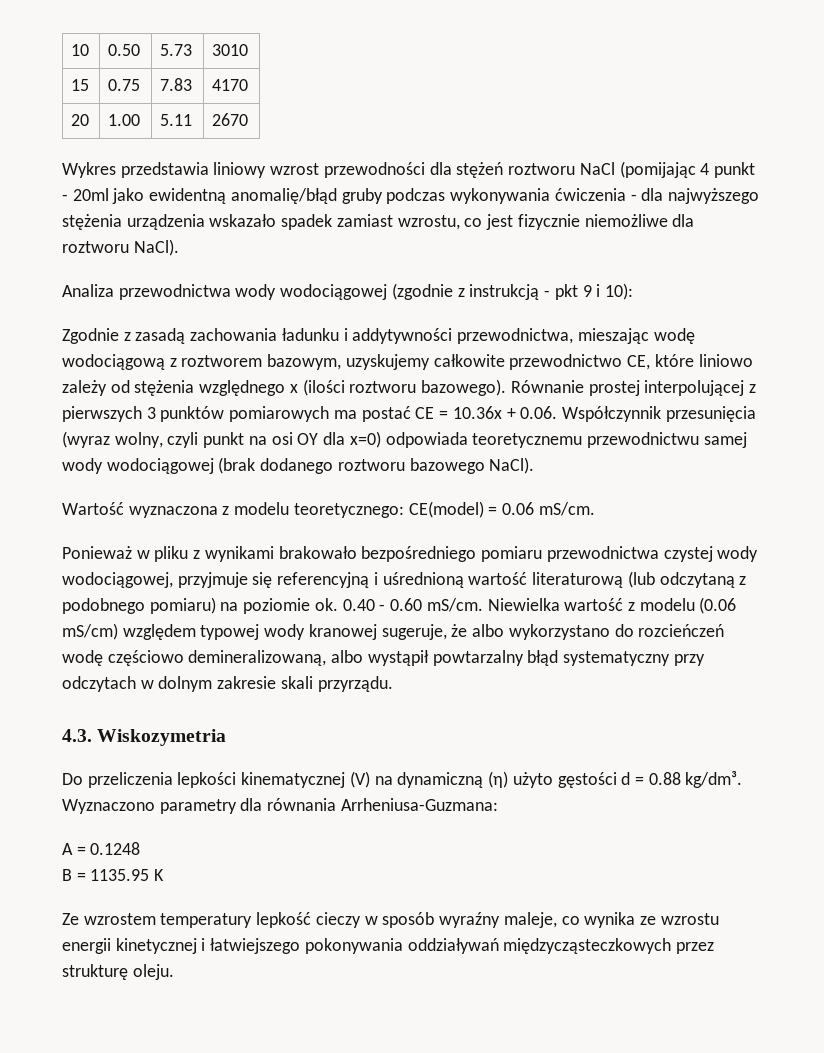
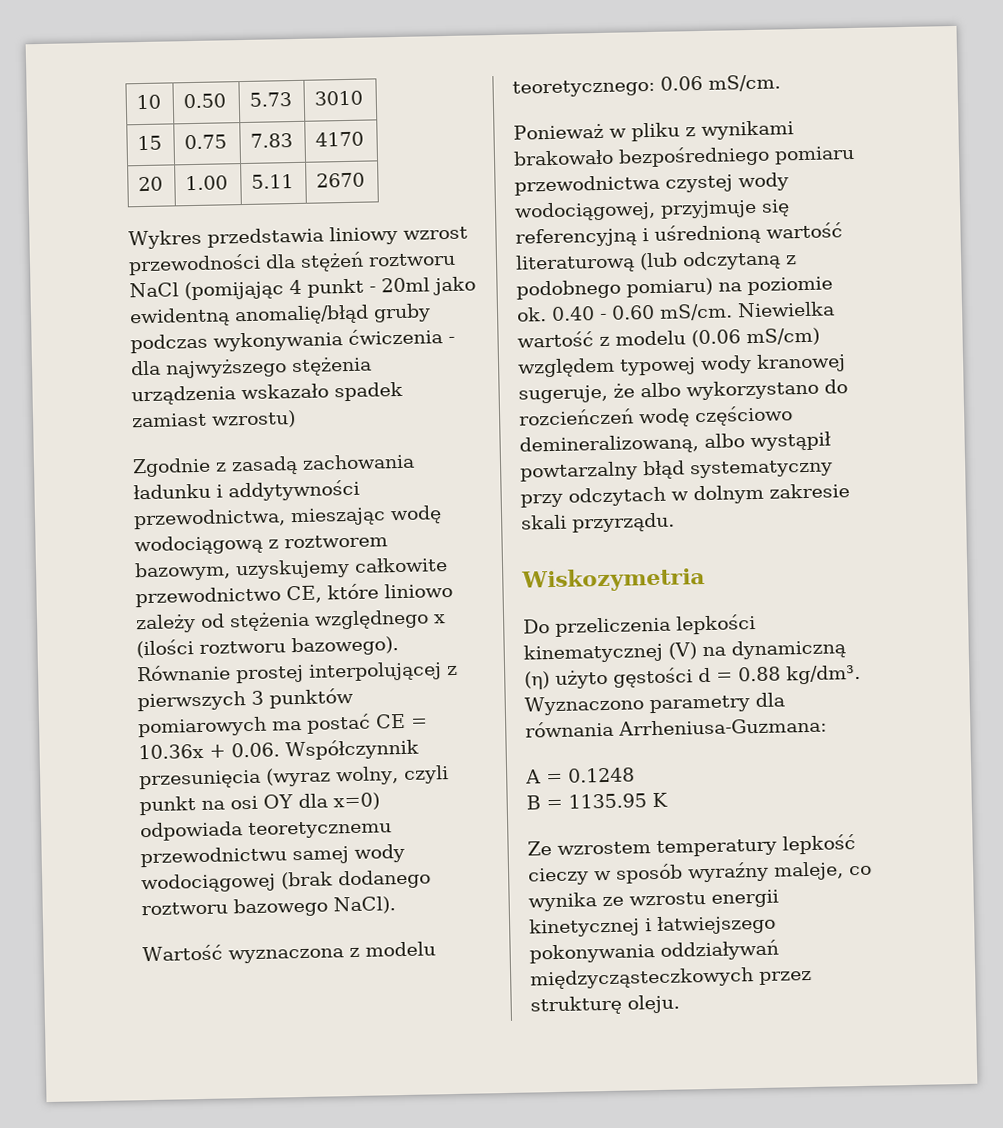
- Wykres przedstawia liniowy wzrost przewodności dla stężeń roztworu NaCl (pomijając 4 punkt - 20ml jako ewidentną anomalię/błąd gruby podczas wykonywania ćwiczenia - dla najwyższego stężenia urządzenia wskazało spadek zamiast wzrostu, co jest fizycznie niemożliwe dla roztworu NaCl).
- Analiza przewodnictwa wody wodociągowej (zgodnie z instrukcją - pkt 9 i 10):
+ Wykres przedstawia liniowy wzrost przewodności dla stężeń roztworu NaCl (pomijając 4 punkt - 20ml jako ewidentną anomalię/błąd gruby podczas wykonywania ćwiczenia - dla najwyższego stężenia urządzenia wskazało spadek zamiast wzrostu)
- Wartość wyznaczona z modelu teoretycznego: CE(model) = 0.06 mS/cm.
+ Wartość wyznaczona z modelu teoretycznego: 0.06 mS/cm.
- 4.3. Wiskozymetria
+ Wiskozymetria

